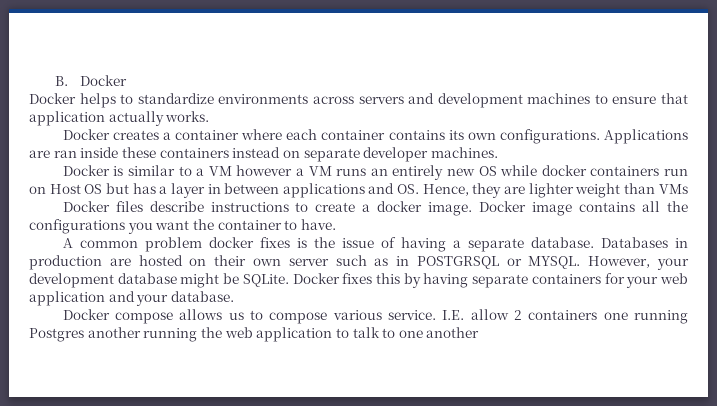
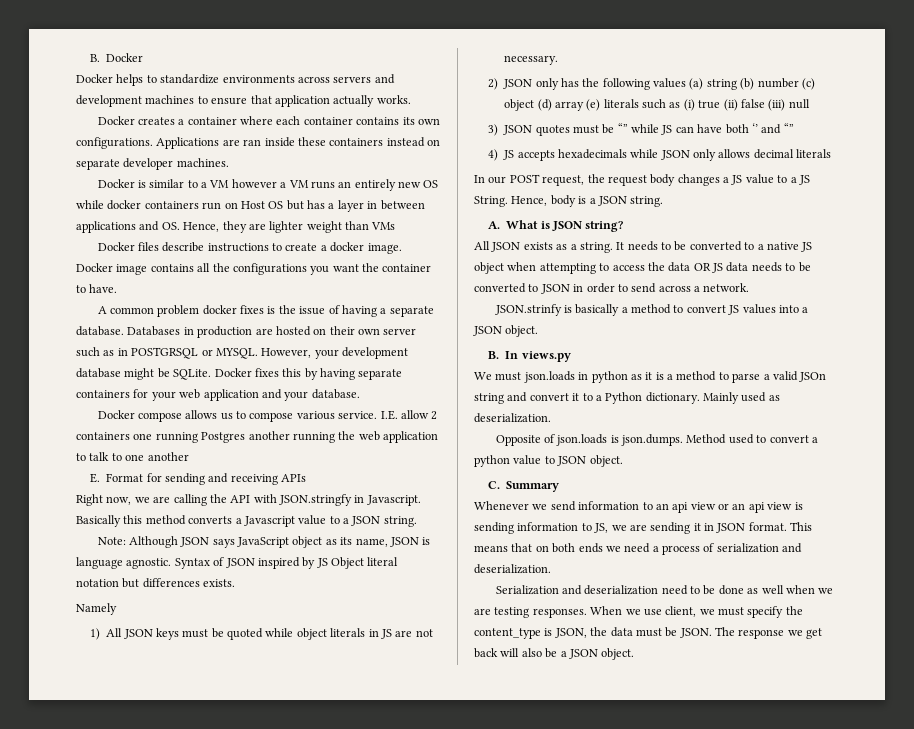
+ E. Format for sending and receiving APIs
+ Right now, we are calling the API with JSON.stringfy in Javascript. Basically this method converts a Javascript value to a JSON string.
+ Note: Although JSON says JavaScript object as its name, JSON is language agnostic. Syntax of JSON inspired by JS Object literal notation but differences exists.
+ Namely
+ 1) All JSON keys must be quoted while object literals in JS are not necessary.
+ 2) JSON only has the following values (a) string (b) number (c) object (d) array (e) literals such as (i) true (ii) false (iii) null
+ 3) JSON quotes must be “” while JS can have both ‘’ and “”
+ 4) JS accepts hexadecimals while JSON only allows decimal literals
+ In our POST request, the request body changes a JS value to a JS String. Hence, body is a JSON string.
+ A. What is JSON string?
+ All JSON exists as a string. It needs to be converted to a native JS object when attempting to access the data OR JS data needs to be converted to JSON in order to send across a network.
+ JSON.strinfy is basically a method to convert JS values into a JSON object.
+ B. In views.py
+ We must json.loads in python as it is a method to parse a valid JSOn string and convert it to a Python dictionary. Mainly used as deserialization.
+ Opposite of json.loads is json.dumps. Method used to convert a python value to JSON object.
+ C. Summary
+ Whenever we send information to an api view or an api view is sending information to JS, we are sending it in JSON format. This means that on both ends we need a process of serialization and deserialization.
+ Serialization and deserialization need to be done as well when we are testing responses. When we use client, we must specify the content_type is JSON, the data must be JSON. The response we get back will also be a JSON object.

